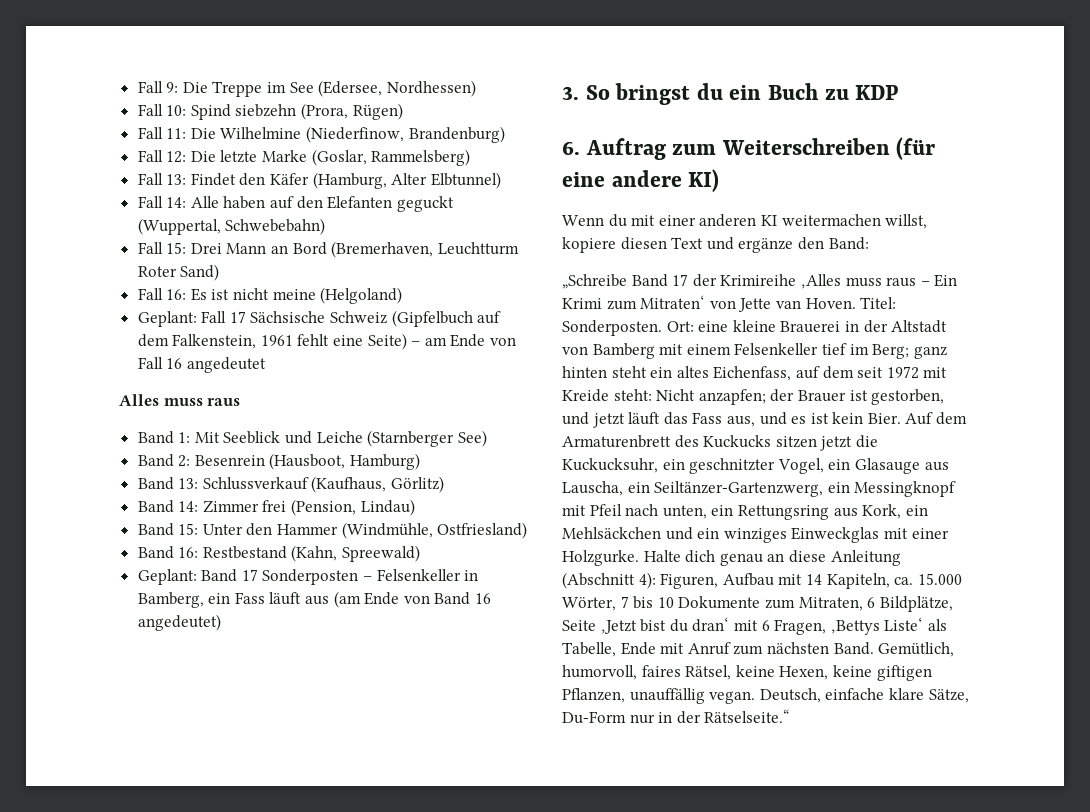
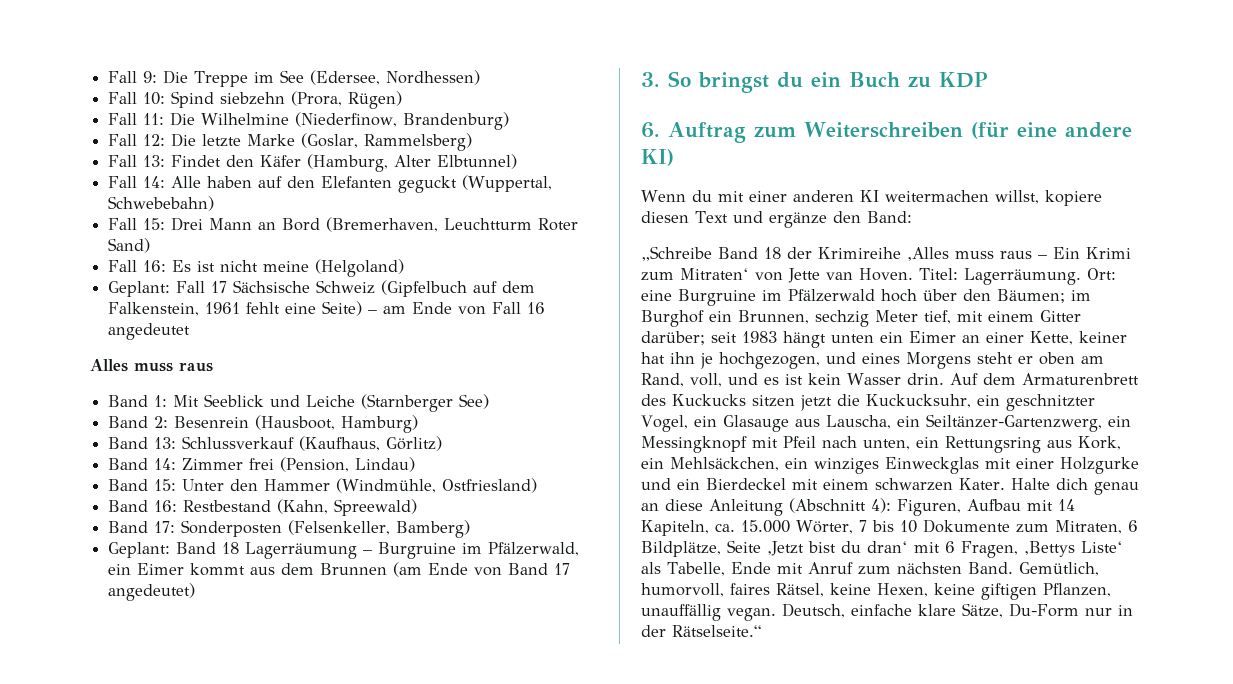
- Geplant: Band 17 Sonderposten – Felsenkeller in Bamberg, ein Fass läuft aus (am Ende von Band 16 angedeutet)
+ Band 17: Sonderposten (Felsenkeller, Bamberg)
+ Geplant: Band 18 Lagerräumung – Burgruine im Pfälzerwald, ein Eimer kommt aus dem Brunnen (am Ende von Band 17 angedeutet)
- „Schreibe Band 17 der Krimireihe ‚Alles muss raus – Ein Krimi zum Mitraten‘ von Jette van Hoven.
+ „Schreibe Band 18 der Krimireihe ‚Alles muss raus – Ein Krimi zum Mitraten‘ von Jette van Hoven.
- Titel: Sonderposten.
+ Titel: Lagerräumung.
- Ort: eine kleine Brauerei in der Altstadt von Bamberg mit einem Felsenkeller tief im Berg; ganz hinten steht ein altes Eichenfass, auf dem seit 1972 mit Kreide steht: Nicht anzapfen; der Brauer ist gestorben, und jetzt läuft das Fass aus, und es ist kein Bier.
+ Ort: eine Burgruine im Pfälzerwald hoch über den Bäumen; im Burghof ein Brunnen, sechzig Meter tief, mit einem Gitter darüber; seit 1983 hängt unten ein Eimer an einer Kette, keiner hat ihn je hochgezogen, und eines Morgens steht er oben am Rand, voll, und es ist kein Wasser drin.
- Auf dem Armaturenbrett des Kuckucks sitzen jetzt die Kuckucksuhr, ein geschnitzter Vogel, ein Glasauge aus Lauscha, ein Seiltänzer-Gartenzwerg, ein Messingknopf mit Pfeil nach unten, ein Rettungsring aus Kork, ein Mehlsäckchen und ein winziges Einweckglas mit einer Holzgurke.
+ Auf dem Armaturenbrett des Kuckucks sitzen jetzt die Kuckucksuhr, ein geschnitzter Vogel, ein Glasauge aus Lauscha, ein Seiltänzer-Gartenzwerg, ein Messingknopf mit Pfeil nach unten, ein Rettungsring aus Kork, ein Mehlsäckchen, ein winziges Einweckglas mit einer Holzgurke und ein Bierdeckel mit einem schwarzen Kater.

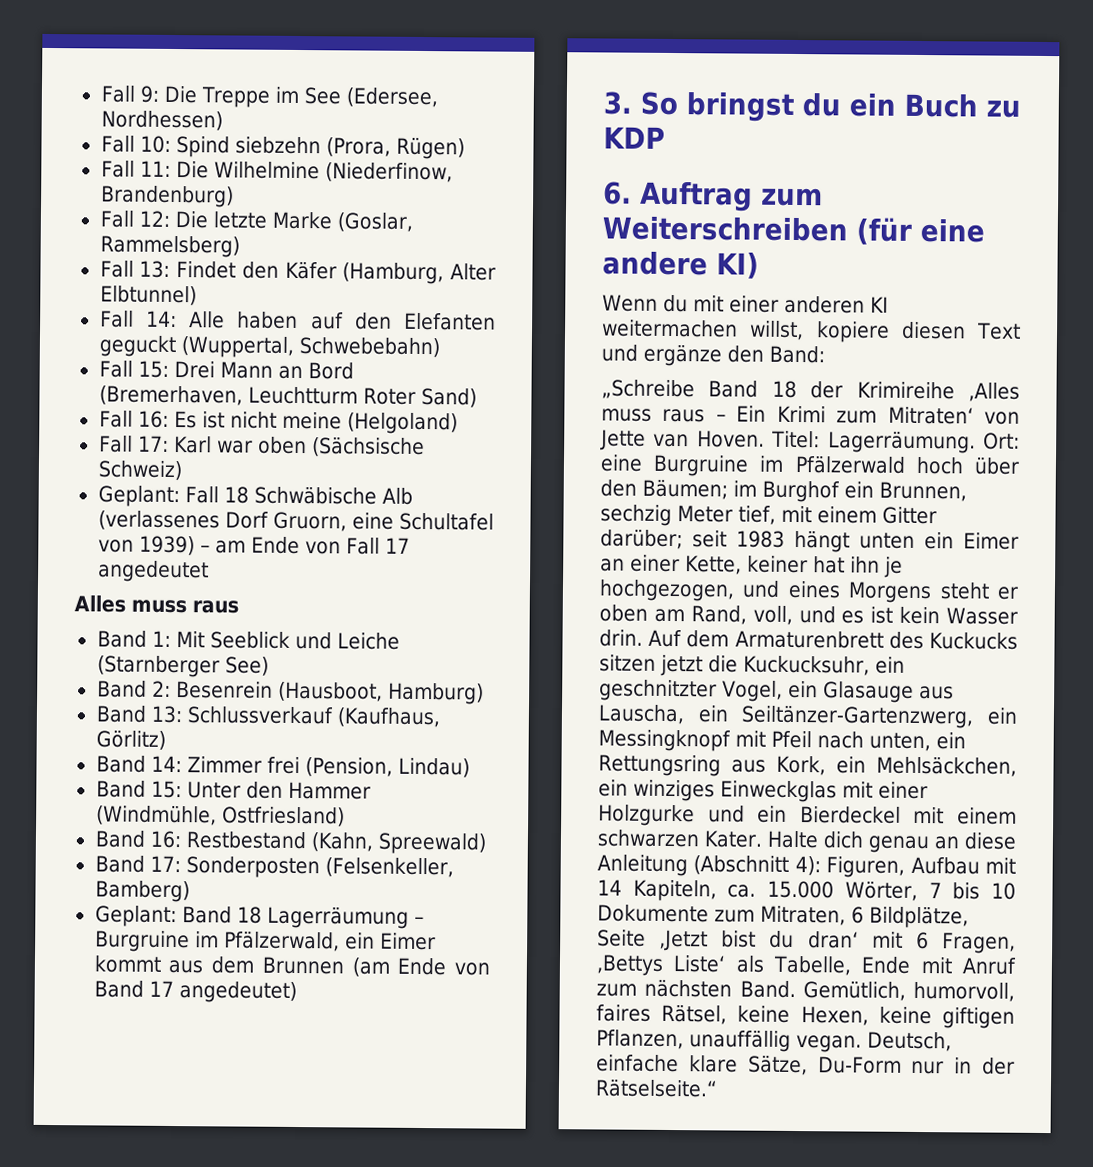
- Geplant: Fall 17 Sächsische Schweiz (Gipfelbuch auf dem Falkenstein, 1961 fehlt eine Seite) – am Ende von Fall 16 angedeutet
+ Fall 17: Karl war oben (Sächsische Schweiz)
+ Geplant: Fall 18 Schwäbische Alb (verlassenes Dorf Gruorn, eine Schultafel von 1939) – am Ende von Fall 17 angedeutet

